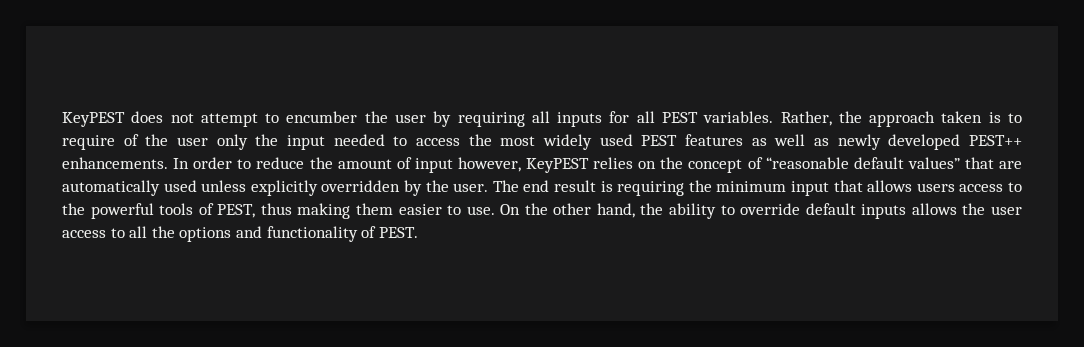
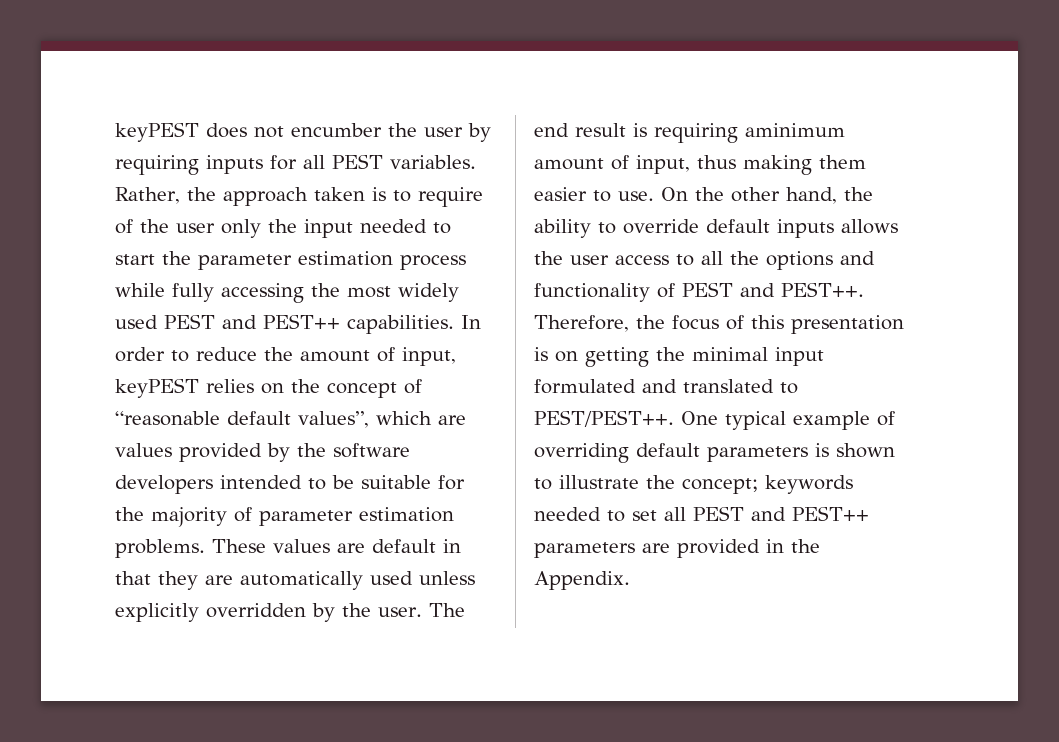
- KeyPEST does not attempt to encumber the user by requiring all inputs for all PEST variables.
+ keyPEST does not encumber the user by requiring inputs for all PEST variables.
- Rather, the approach taken is to require of the user only the input needed to access the most widely used PEST features as well as newly developed PEST++ enhancements.
+ Rather, the approach taken is to require of the user only the input needed to start the parameter estimation process while fully accessing the most widely used PEST and PEST++ capabilities.
- In order to reduce the amount of input however, KeyPEST relies on the concept of “reasonable default values” that are automatically used unless explicitly overridden by the user.
+ In order to reduce the amount of input, keyPEST relies on the concept of “reasonable default values”, which are values provided by the software developers intended to be suitable for the majority of parameter estimation problems. These values are default in that they are automatically used unless explicitly overridden by the user.
- The end result is requiring the minimum input that allows users access to the powerful tools of PEST, thus making them easier to use.
+ The end result is requiring aminimum amount of input, thus making them easier to use.
- On the other hand, the ability to override default inputs allows the user access to all the options and functionality of PEST.
+ On the other hand, the ability to override default inputs allows the user access to all the options and functionality of PEST and PEST++. Therefore, the focus of this presentation is on getting the minimal input formulated and translated to PEST/PEST++. One typical example of overriding default parameters is shown to illustrate the concept; keywords needed to set all PEST and PEST++ parameters are provided in the Appendix.

